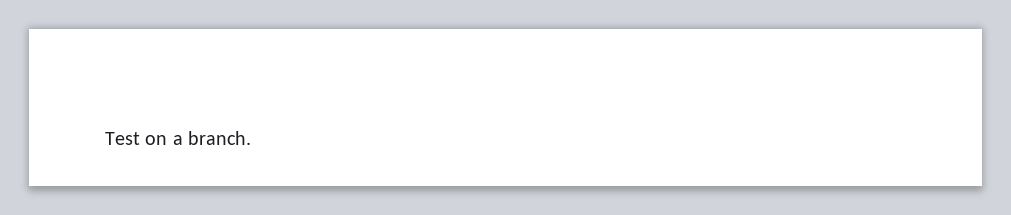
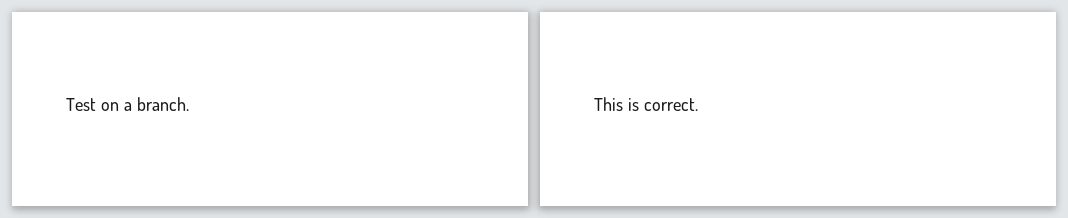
+ This is correct.

